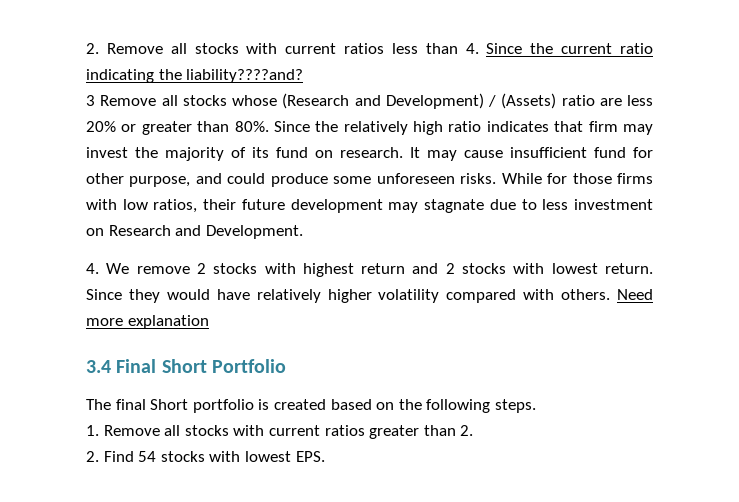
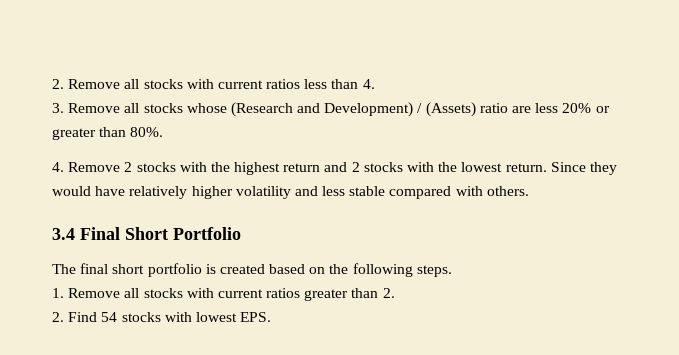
- 2. Remove all stocks with current ratios less than 4. Since the current ratio indicating the liability????and?
- 3 Remove all stocks whose (Research and Development) / (Assets) ratio are less 20% or greater than 80%. Since the relatively high ratio indicates that firm may invest the majority of its fund on research. It may cause insufficient fund for other purpose, and could produce some unforeseen risks. While for those firms with low ratios, their future development may stagnate due to less investment on Research and Development.
- 4. We remove 2 stocks with highest return and 2 stocks with lowest return.
+ 2. Remove all stocks with current ratios less than 4.
+ 3. Remove all stocks whose (Research and Development) / (Assets) ratio are less 20% or greater than 80%.
+ 4. Remove 2 stocks with the highest return and 2 stocks with the lowest return.
- Since they would have relatively higher volatility compared with others. Need more explanation
+ Since they would have relatively higher volatility and less stable compared with others.
- The final Short portfolio is created based on the following steps.
+ The final short portfolio is created based on the following steps.

